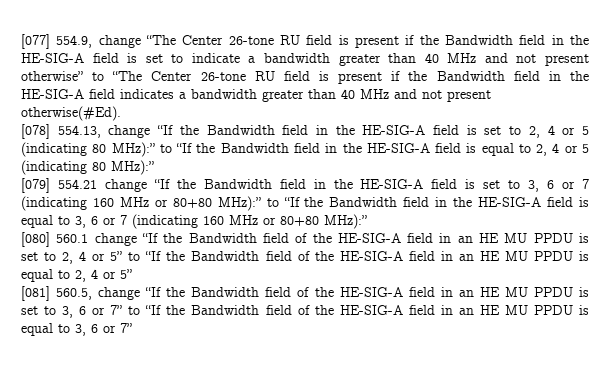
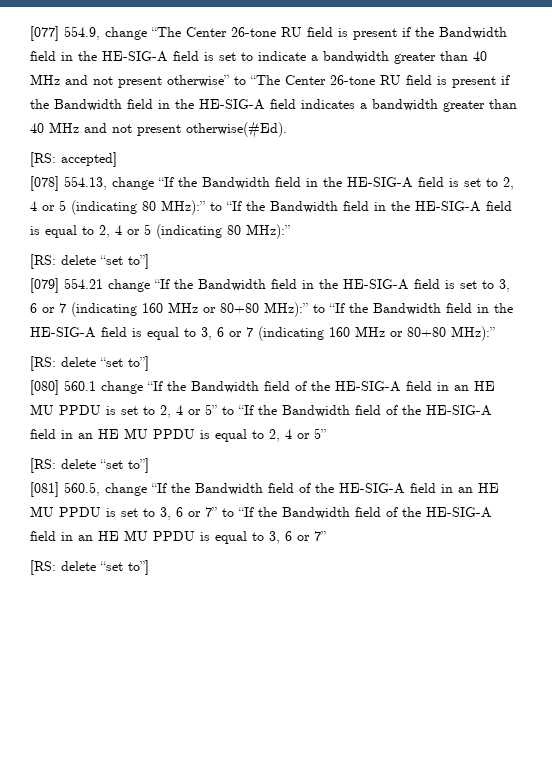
+ [RS: accepted]
  [078] 554.13, change “If the Bandwidth field in the HE-SIG-A field is set to 2, 4 or 5 (indicating 80 MHz):” to “If the Bandwidth field in the HE-SIG-A field is equal to 2, 4 or 5 (indicating 80 MHz):”
+ [RS: delete “set to”]
  [079] 554.21 change “If the Bandwidth field in the HE-SIG-A field is set to 3, 6 or 7 (indicating 160 MHz or 80+80 MHz):” to “If the Bandwidth field in the HE-SIG-A field is equal to 3, 6 or 7 (indicating 160 MHz or 80+80 MHz):”
+ [RS: delete “set to”]
  [080] 560.1 change “If the Bandwidth field of the HE-SIG-A field in an HE MU PPDU is set to 2, 4 or 5” to “If the Bandwidth field of the HE-SIG-A field in an HE MU PPDU is equal to 2, 4 or 5”
+ [RS: delete “set to”]
  [081] 560.5, change “If the Bandwidth field of the HE-SIG-A field in an HE MU PPDU is set to 3, 6 or 7” to “If the Bandwidth field of the HE-SIG-A field in an HE MU PPDU is equal to 3, 6 or 7”
+ [RS: delete “set to”]

